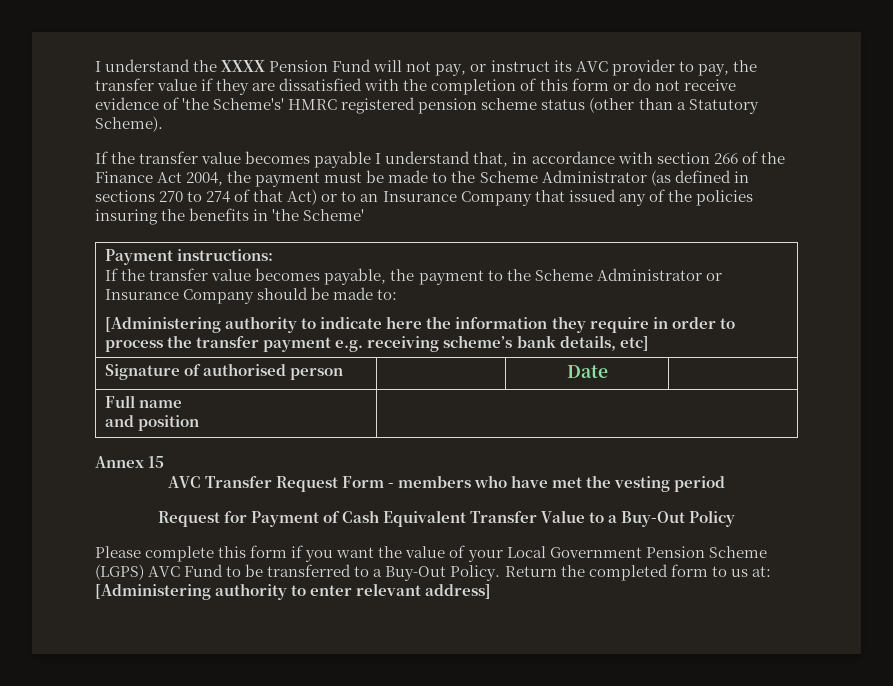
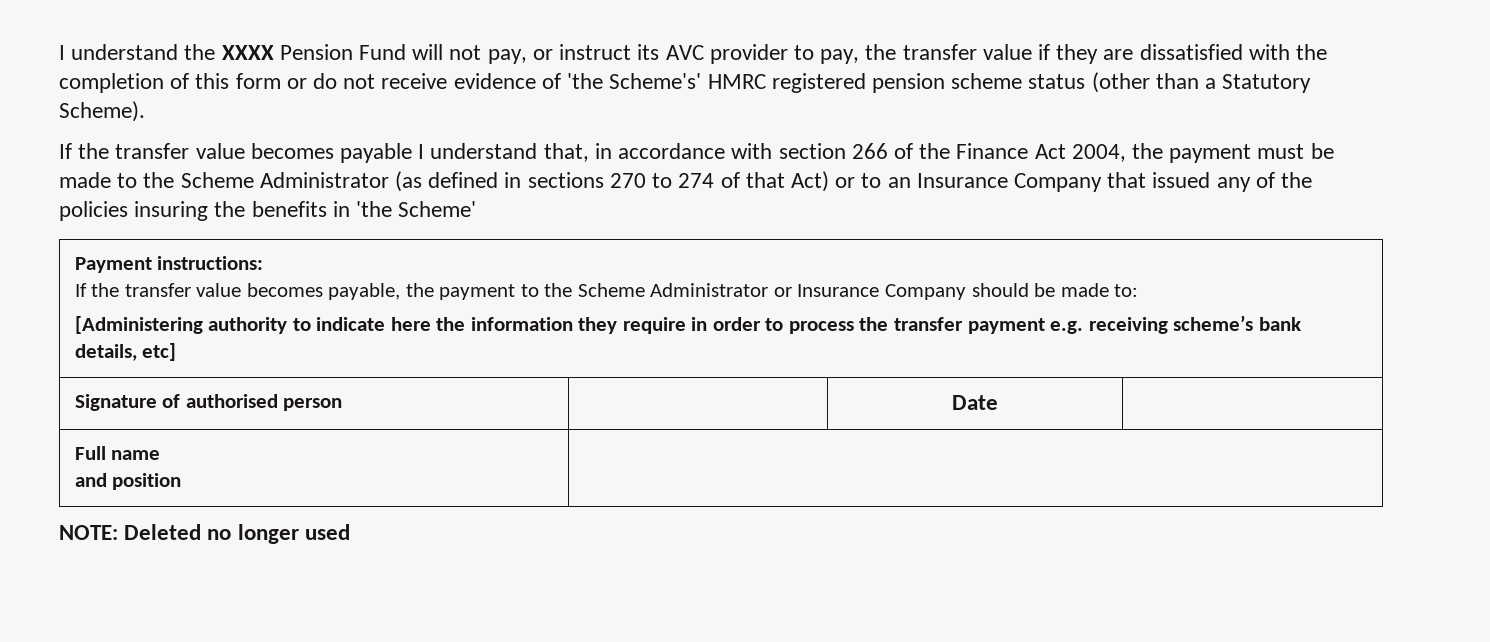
- Annex 15
- AVC Transfer Request Form - members who have met the vesting period
- Request for Payment of Cash Equivalent Transfer Value to a Buy-Out Policy
- Please complete this form if you want the value of your Local Government Pension Scheme (LGPS) AVC Fund to be transferred to a Buy-Out Policy. Return the completed form to us at: [Administering authority to enter relevant address]
+ NOTE: Deleted no longer used

